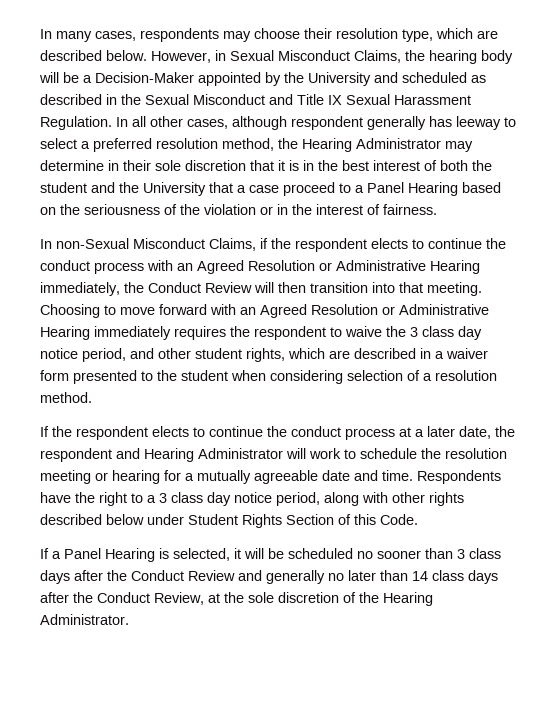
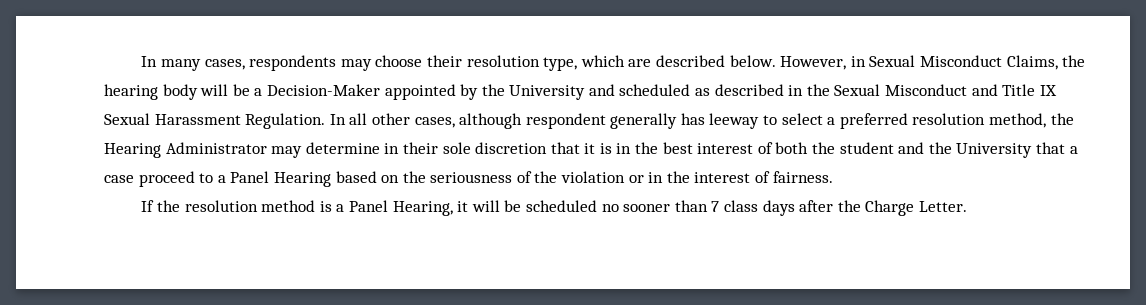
- In non-Sexual Misconduct Claims, if the respondent elects to continue the conduct process with an Agreed Resolution or Administrative Hearing immediately, the Conduct Review will then transition into that meeting. Choosing to move forward with an Agreed Resolution or Administrative Hearing immediately requires the respondent to waive the 3 class day notice period, and other student rights, which are described in a waiver form presented to the student when considering selection of a resolution method.
- If the respondent elects to continue the conduct process at a later date, the respondent and Hearing Administrator will work to schedule the resolution meeting or hearing for a mutually agreeable date and time. Respondents have the right to a 3 class day notice period, along with other rights described below under Student Rights Section of this Code.
- If a Panel Hearing is selected, it will be scheduled no sooner than 3 class days after the Conduct Review and generally no later than 14 class days after the Conduct Review, at the sole discretion of the Hearing Administrator.
+ If the resolution method is a Panel Hearing, it will be scheduled no sooner than 7 class days after the Charge Letter.

